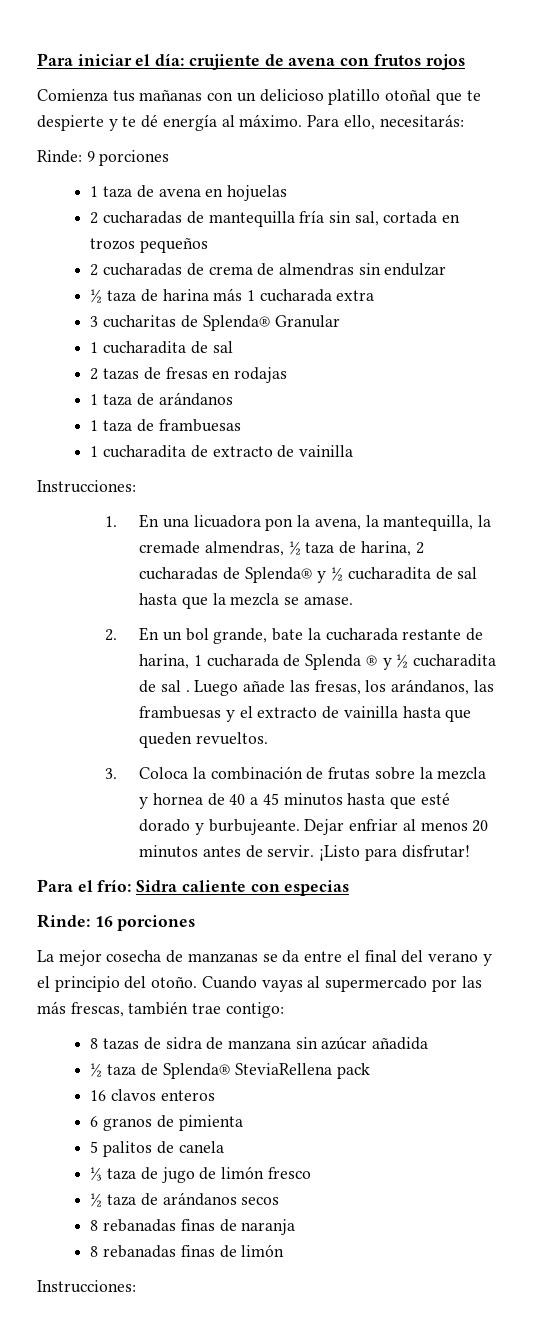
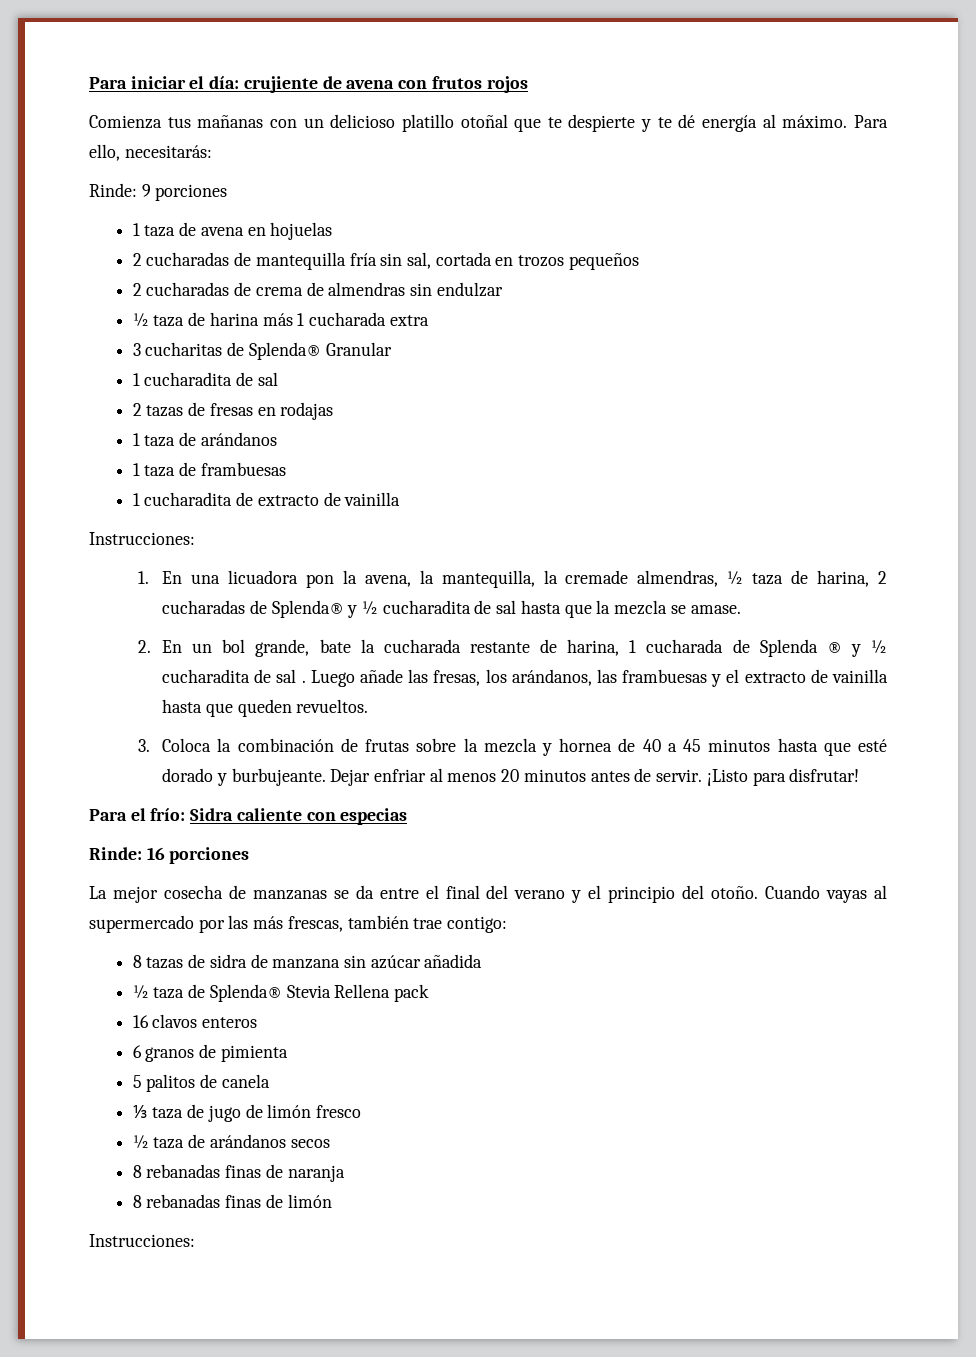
- ½ taza de Splenda® SteviaRellena pack
+ ½ taza de Splenda® Stevia Rellena pack

